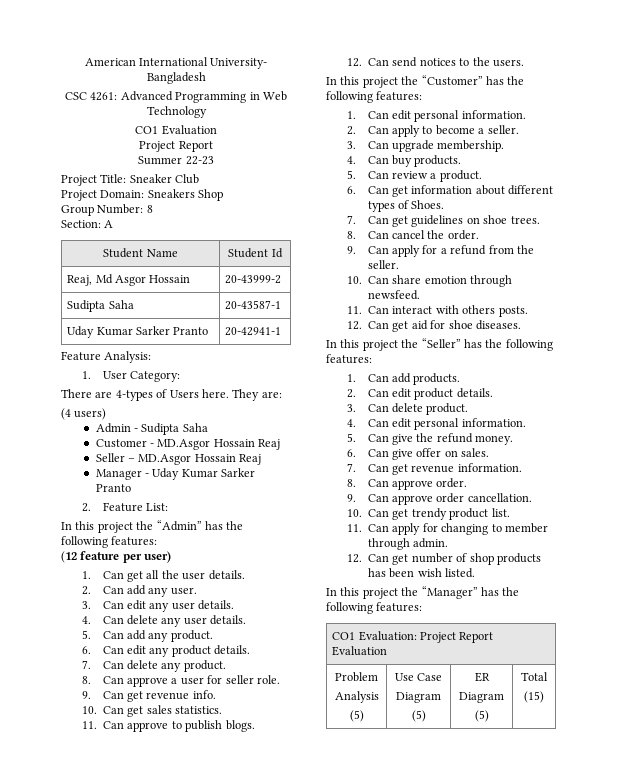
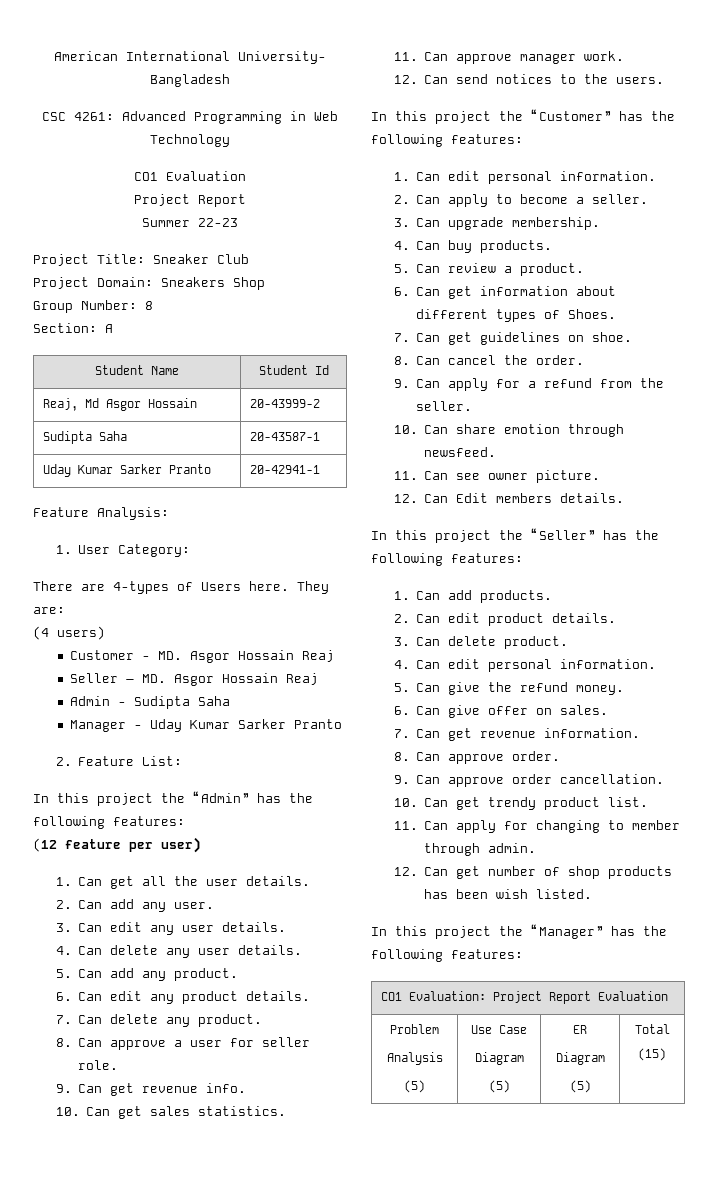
- Admin - Sudipta Saha
- Customer - MD.Asgor Hossain Reaj
+ Customer - MD. Asgor Hossain Reaj
- Seller – MD.Asgor Hossain Reaj
+ Seller – MD. Asgor Hossain Reaj
+ Admin - Sudipta Saha
- 11. Can approve to publish blogs.
+ 11. Can approve manager work.
- 7. Can get guidelines on shoe trees.
+ 7. Can get guidelines on shoe.
- 11. Can interact with others posts.
- 12. Can get aid for shoe diseases.
+ 11. Can see owner picture.
+ 12. Can Edit members details.

